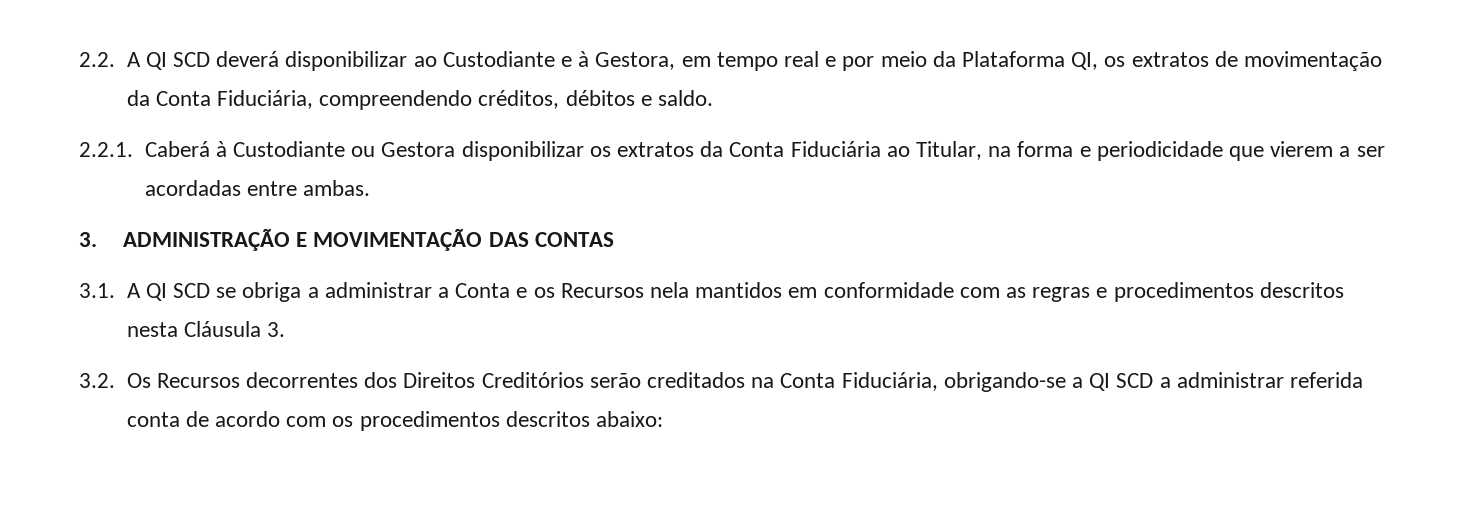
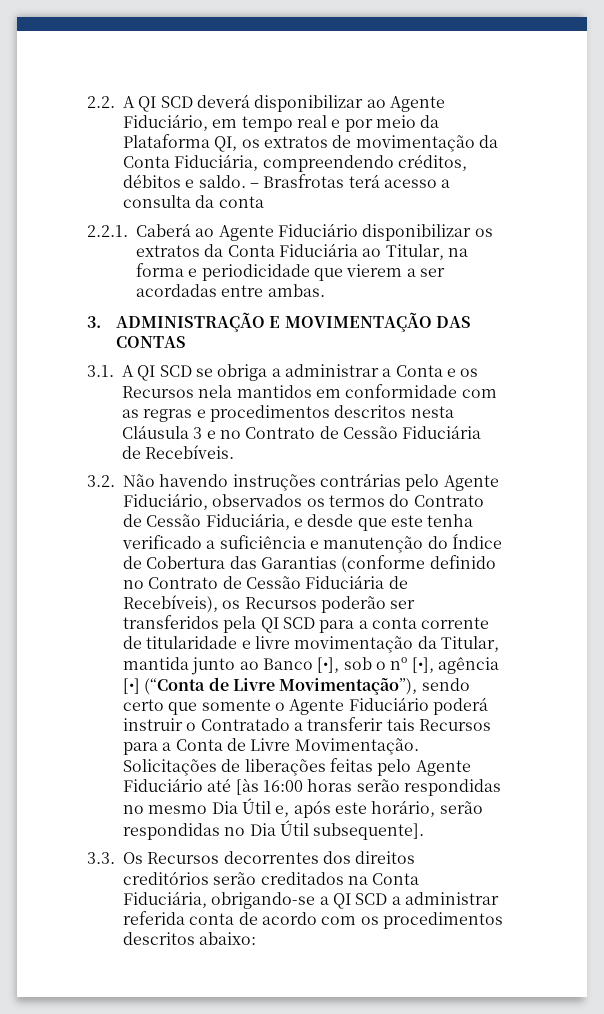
- 2.2. A QI SCD deverá disponibilizar ao Custodiante e à Gestora, em tempo real e por meio da Plataforma QI, os extratos de movimentação da Conta Fiduciária, compreendendo créditos, débitos e saldo.
- 2.2.1. Caberá à Custodiante ou Gestora disponibilizar os extratos da Conta Fiduciária ao Titular, na forma e periodicidade que vierem a ser acordadas entre ambas.
+ 2.2. A QI SCD deverá disponibilizar ao Agente Fiduciário, em tempo real e por meio da Plataforma QI, os extratos de movimentação da Conta Fiduciária, compreendendo créditos, débitos e saldo. – Brasfrotas terá acesso a consulta da conta
+ 2.2.1. Caberá ao Agente Fiduciário disponibilizar os extratos da Conta Fiduciária ao Titular, na forma e periodicidade que vierem a ser acordadas entre ambas.
- 3.1. A QI SCD se obriga a administrar a Conta e os Recursos nela mantidos em conformidade com as regras e procedimentos descritos nesta Cláusula 3.
- 3.2. Os Recursos decorrentes dos Direitos Creditórios serão creditados na Conta Fiduciária, obrigando-se a QI SCD a administrar referida conta de acordo com os procedimentos descritos abaixo:
+ 3.1. A QI SCD se obriga a administrar a Conta e os Recursos nela mantidos em conformidade com as regras e procedimentos descritos nesta Cláusula 3 e no Contrato de Cessão Fiduciária de Recebíveis.
+ 3.2. Não havendo instruções contrárias pelo Agente Fiduciário, observados os termos do Contrato de Cessão Fiduciária, e desde que este tenha verificado a suficiência e manutenção do Índice de Cobertura das Garantias (conforme definido no Contrato de Cessão Fiduciária de Recebíveis), os Recursos poderão ser transferidos pela QI SCD para a conta corrente de titularidade e livre movimentação da Titular, mantida junto ao Banco [•], sob o nº [•], agência [•] (“Conta de Livre Movimentação”), sendo certo que somente o Agente Fiduciário poderá instruir o Contratado a transferir tais Recursos para a Conta de Livre Movimentação. Solicitações de liberações feitas pelo Agente Fiduciário até [às 16:00 horas serão respondidas no mesmo Dia Útil e, após este horário, serão respondidas no Dia Útil subsequente].
+ 3.3. Os Recursos decorrentes dos direitos creditórios serão creditados na Conta Fiduciária, obrigando-se a QI SCD a administrar referida conta de acordo com os procedimentos descritos abaixo:

